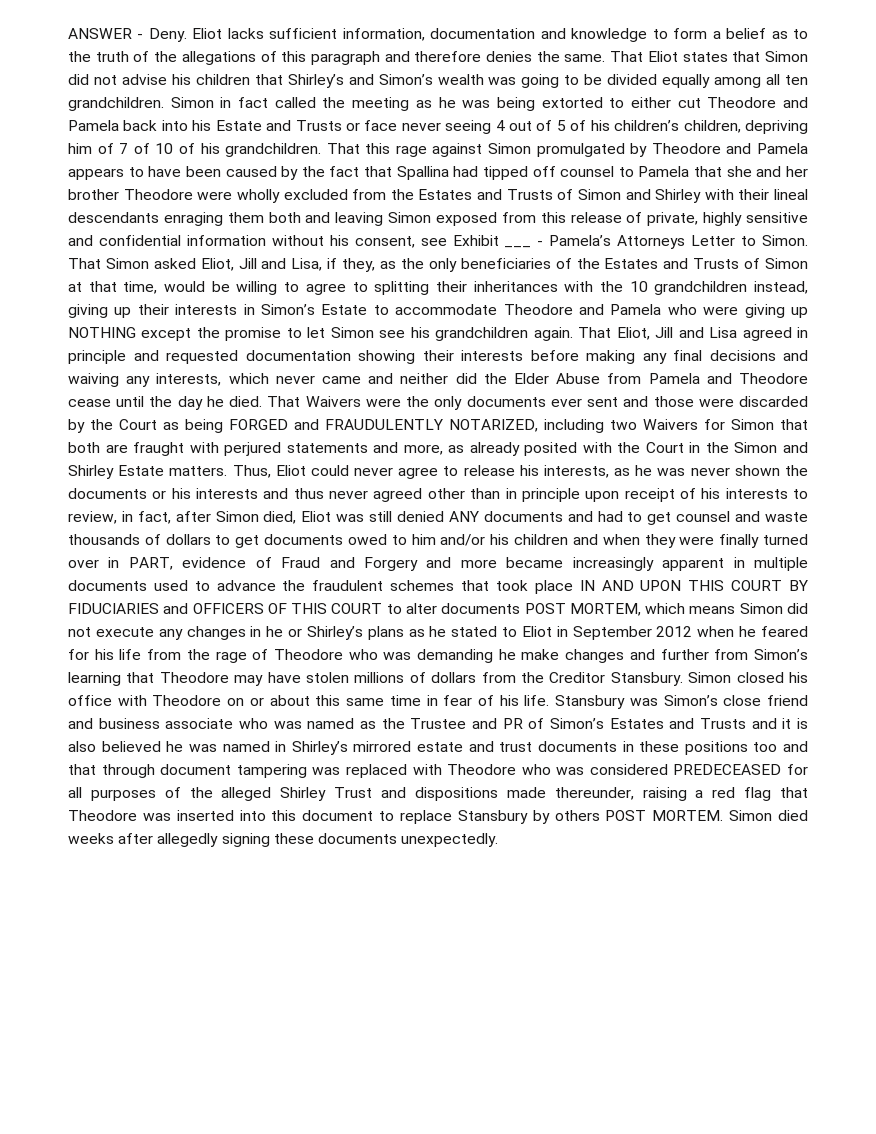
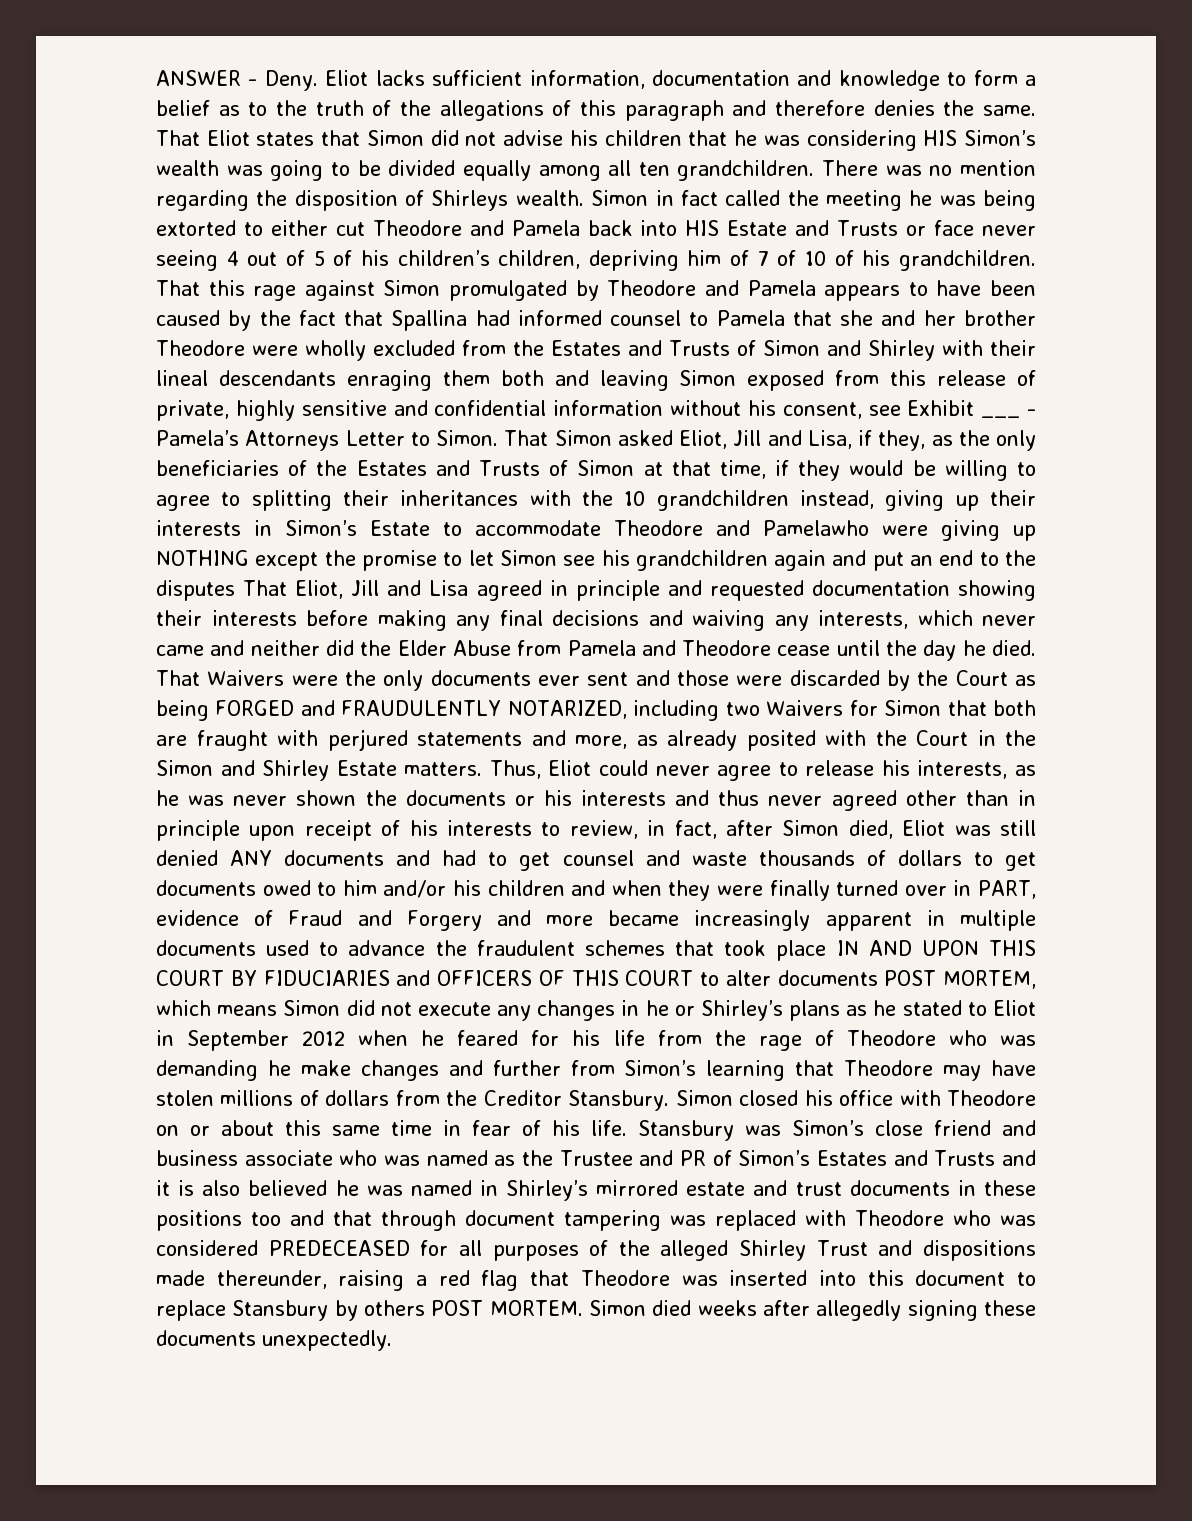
- That Eliot states that Simon did not advise his children that Shirley’s and Simon’s wealth was going to be divided equally among all ten grandchildren.
+ That Eliot states that Simon did not advise his children that he was considering HIS Simon’s wealth was going to be divided equally among all ten grandchildren.
+ There was no mention regarding the disposition of Shirleys wealth.
- Simon in fact called the meeting as he was being extorted to either cut Theodore and Pamela back into his Estate and Trusts or face never seeing 4 out of 5 of his children’s children, depriving him of 7 of 10 of his grandchildren.
+ Simon in fact called the meeting he was being extorted to either cut Theodore and Pamela back into HIS Estate and Trusts or face never seeing 4 out of 5 of his children’s children, depriving him of 7 of 10 of his grandchildren.
- That this rage against Simon promulgated by Theodore and Pamela appears to have been caused by the fact that Spallina had tipped off counsel to Pamela that she and her brother Theodore were wholly excluded from the Estates and Trusts of Simon and Shirley with their lineal descendants enraging them both and leaving Simon exposed from this release of private, highly sensitive and confidential information without his consent, see Exhibit ___ - Pamela’s Attorneys Letter to Simon.
+ That this rage against Simon promulgated by Theodore and Pamela appears to have been caused by the fact that Spallina had informed counsel to Pamela that she and her brother Theodore were wholly excluded from the Estates and Trusts of Simon and Shirley with their lineal descendants enraging them both and leaving Simon exposed from this release of private, highly sensitive and confidential information without his consent, see Exhibit ___ - Pamela’s Attorneys Letter to Simon.
- That Simon asked Eliot, Jill and Lisa, if they, as the only beneficiaries of the Estates and Trusts of Simon at that time, would be willing to agree to splitting their inheritances with the 10 grandchildren instead, giving up their interests in Simon’s Estate to accommodate Theodore and Pamela who were giving up NOTHING except the promise to let Simon see his grandchildren again. That Eliot, Jill and Lisa agreed in principle and requested documentation showing their interests before making any final decisions and waiving any interests, which never came and neither did the Elder Abuse from Pamela and Theodore cease until the day he died.
+ That Simon asked Eliot, Jill and Lisa, if they, as the only beneficiaries of the Estates and Trusts of Simon at that time, if they would be willing to agree to splitting their inheritances with the 10 grandchildren instead, giving up their interests in Simon’s Estate to accommodate Theodore and Pamelawho were giving up NOTHING except the promise to let Simon see his grandchildren again and put an end to the disputes That Eliot, Jill and Lisa agreed in principle and requested documentation showing their interests before making any final decisions and waiving any interests, which never came and neither did the Elder Abuse from Pamela and Theodore cease until the day he died.

